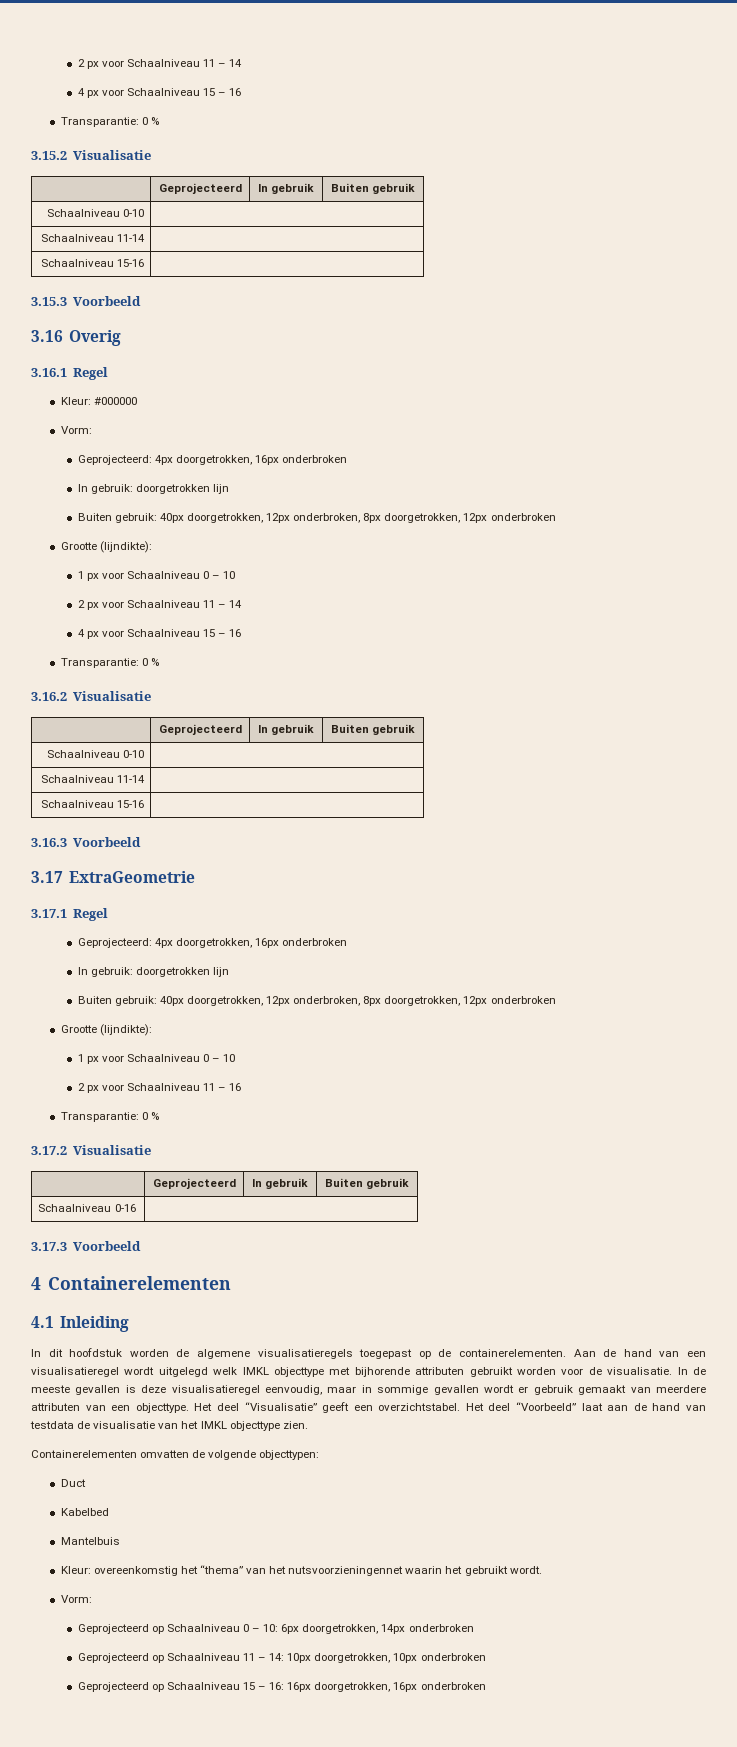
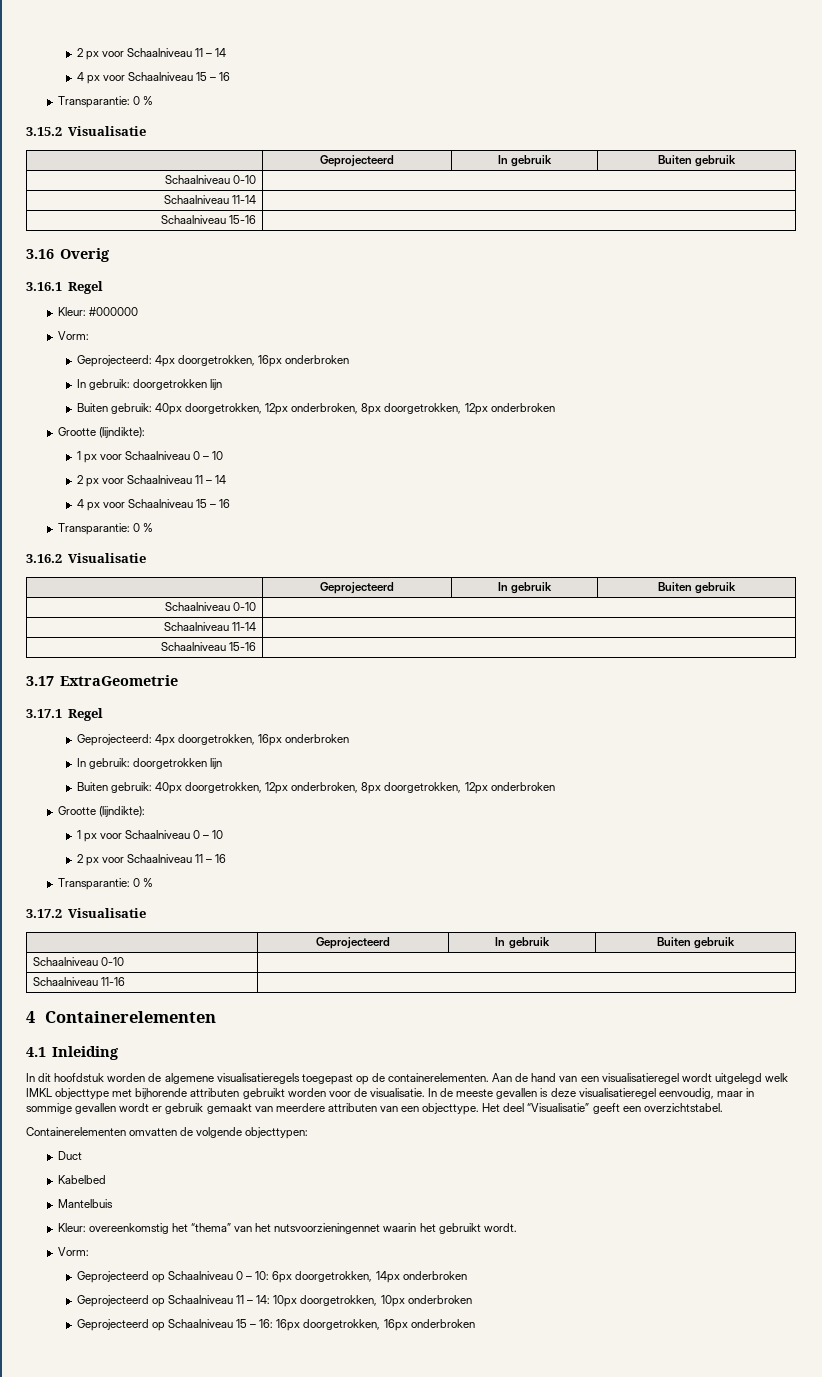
- 3.15.3 Voorbeeld
- 3.16.3 Voorbeeld
  3.17.2 Visualisatie
  | Geprojecteerd | In gebruik | Buiten gebruik
- Schaalniveau 0-16 |
- 3.17.3 Voorbeeld
+ Schaalniveau 0-10 |
+ Schaalniveau 11-16 |
- Het deel “Voorbeeld” laat aan de hand van testdata de visualisatie van het IMKL objecttype zien.

